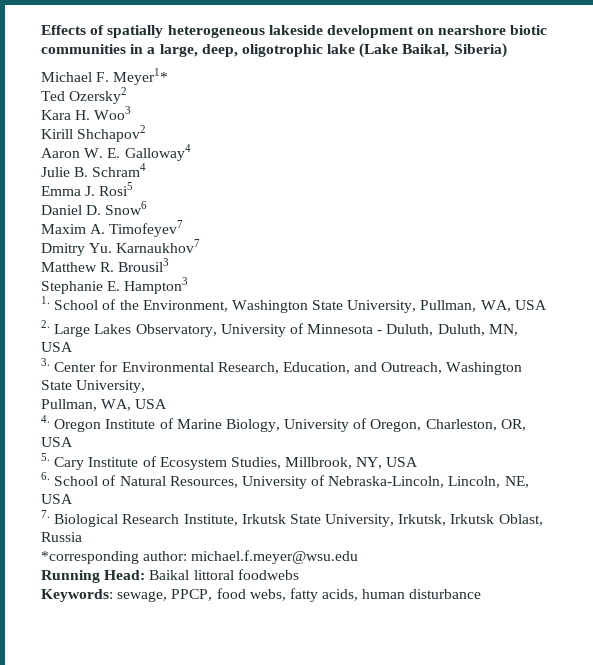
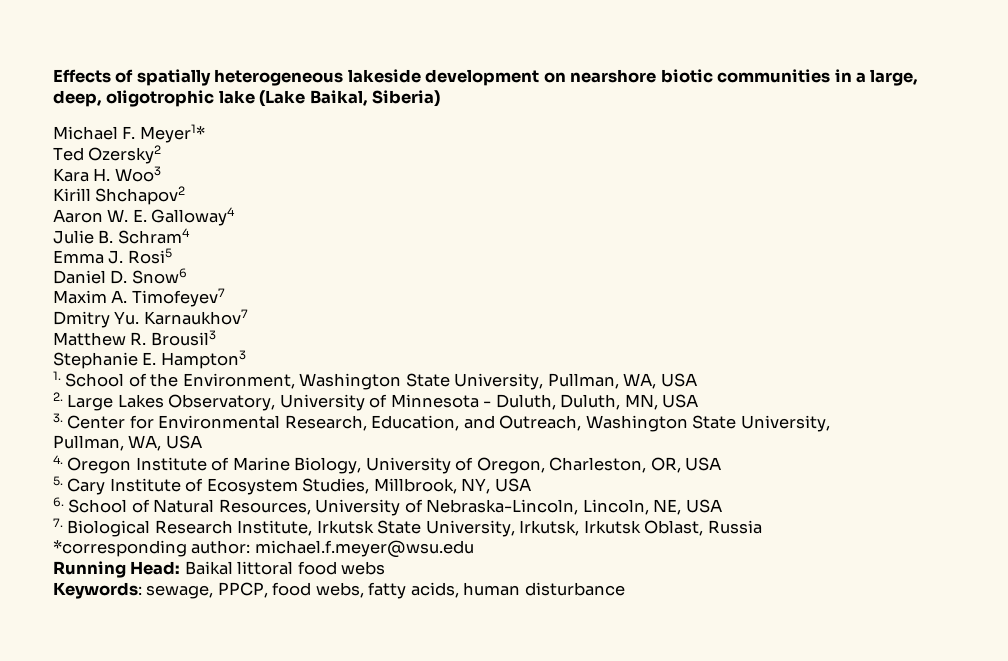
- Running Head: Baikal littoral foodwebs
+ Running Head: Baikal littoral food webs

